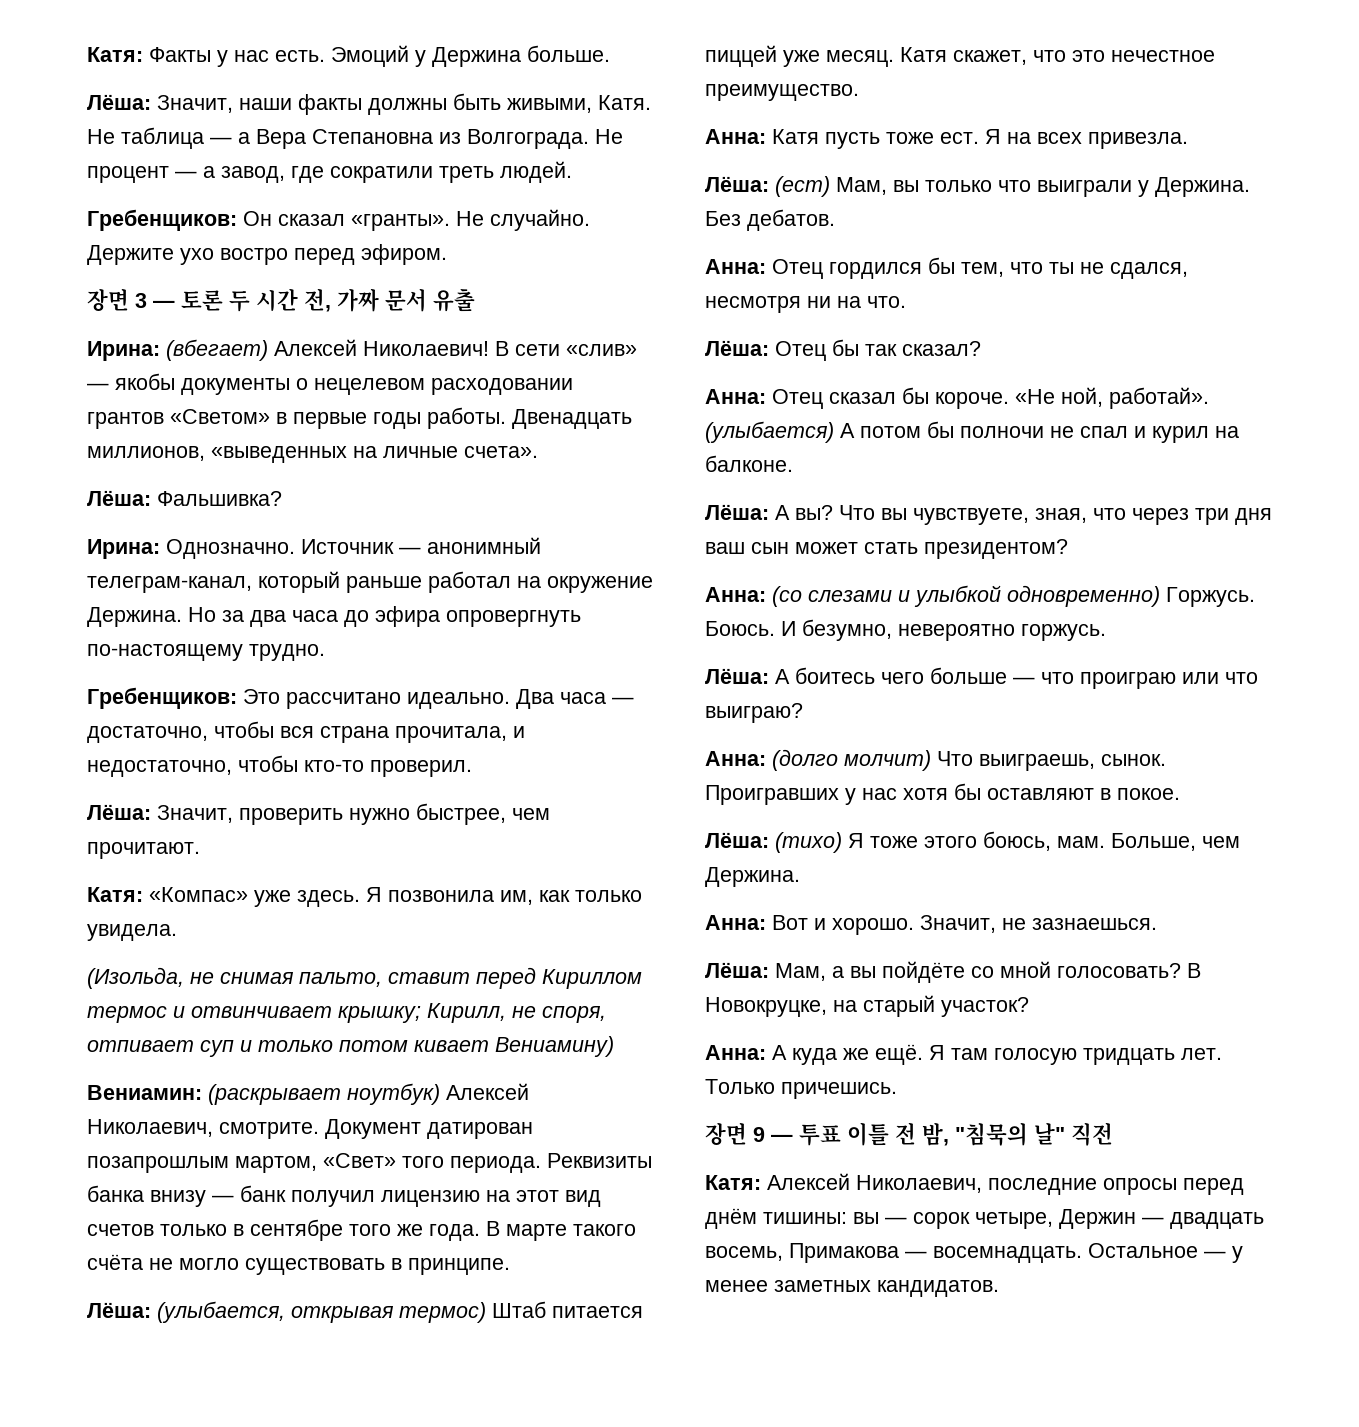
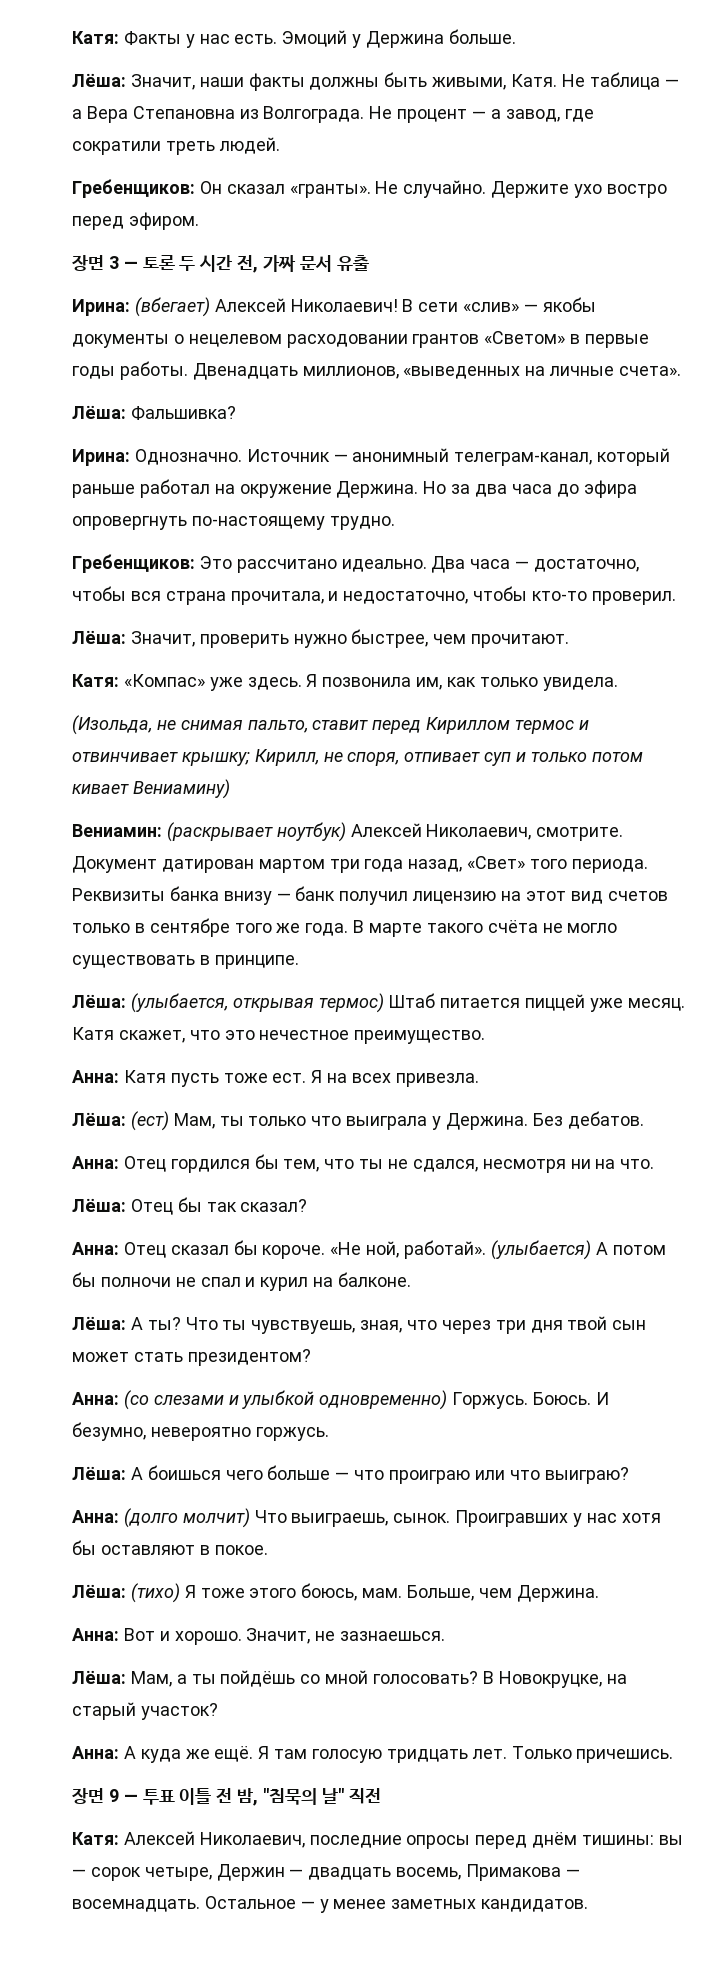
- Документ датирован позапрошлым мартом, «Свет» того периода.
+ Документ датирован мартом три года назад, «Свет» того периода.
- Лёша: (ест) Мам, вы только что выиграли у Держина.
+ Лёша: (ест) Мам, ты только что выиграла у Держина.
- Лёша: А вы? Что вы чувствуете, зная, что через три дня ваш сын может стать президентом?
+ Лёша: А ты? Что ты чувствуешь, зная, что через три дня твой сын может стать президентом?
- Лёша: А боитесь чего больше — что проиграю или что выиграю?
+ Лёша: А боишься чего больше — что проиграю или что выиграю?
- Лёша: Мам, а вы пойдёте со мной голосовать?
+ Лёша: Мам, а ты пойдёшь со мной голосовать?

